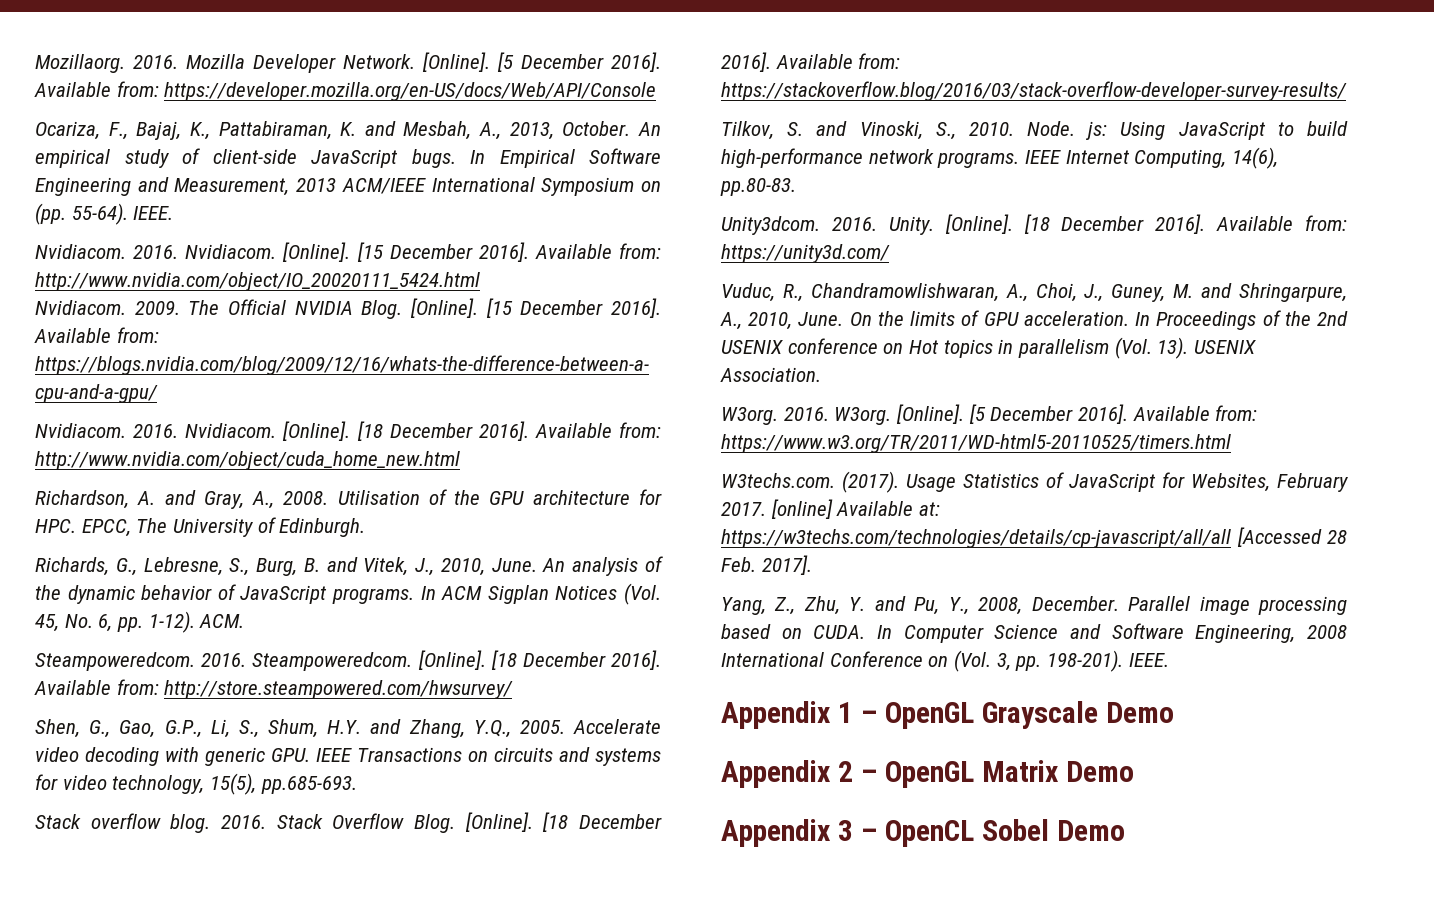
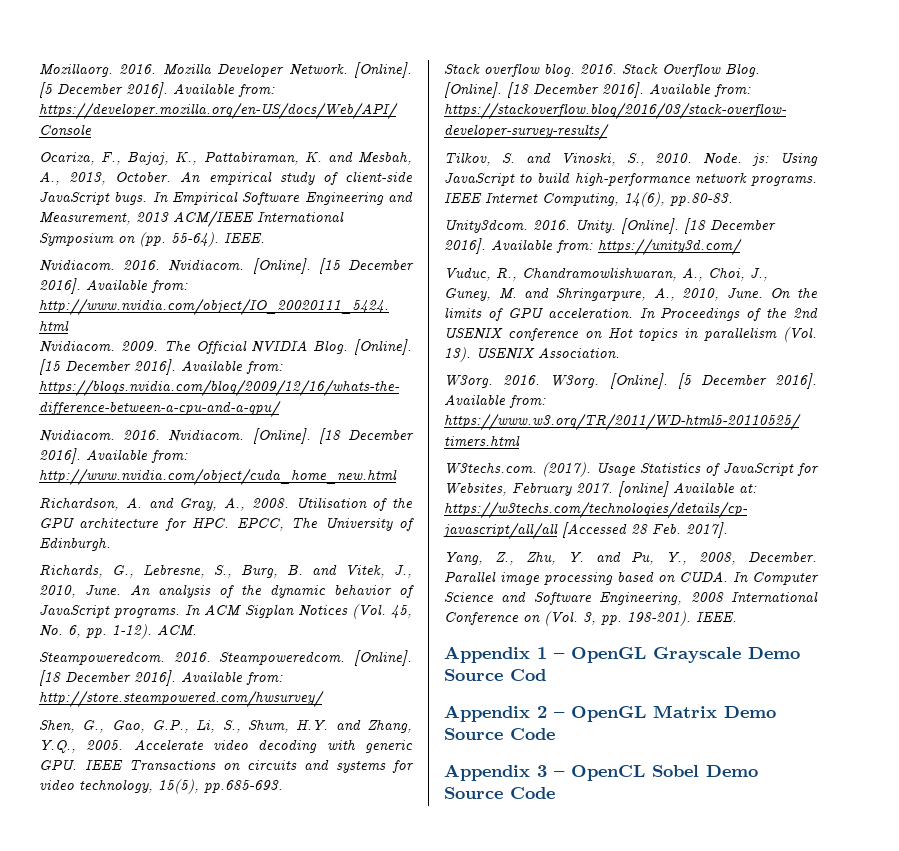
- Appendix 1 – OpenGL Grayscale Demo
+ Appendix 1 – OpenGL Grayscale Demo Source Cod
- Appendix 2 – OpenGL Matrix Demo
+ Appendix 2 – OpenGL Matrix Demo Source Code
- Appendix 3 – OpenCL Sobel Demo
+ Appendix 3 – OpenCL Sobel Demo Source Code

